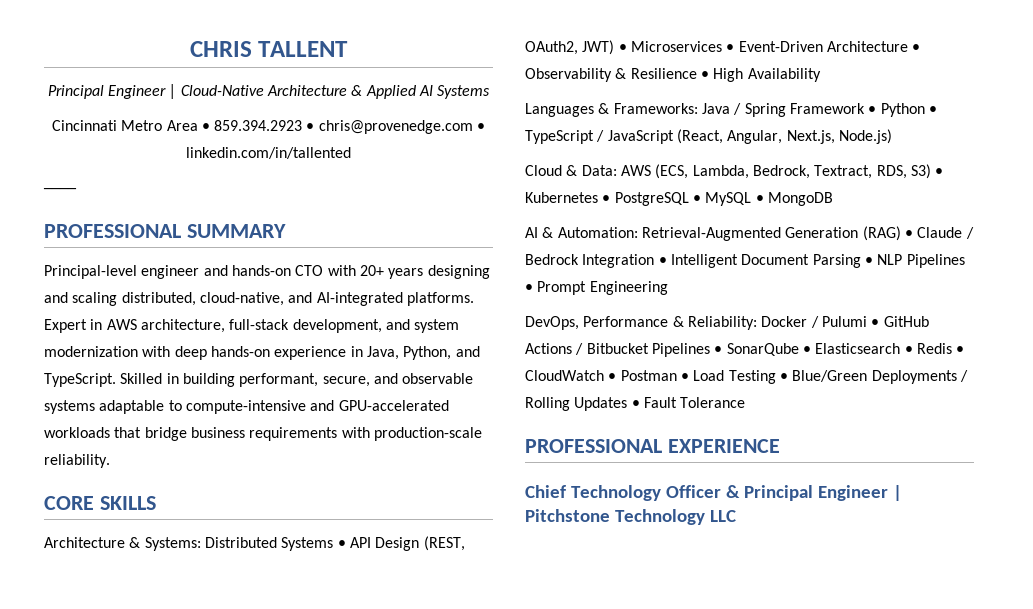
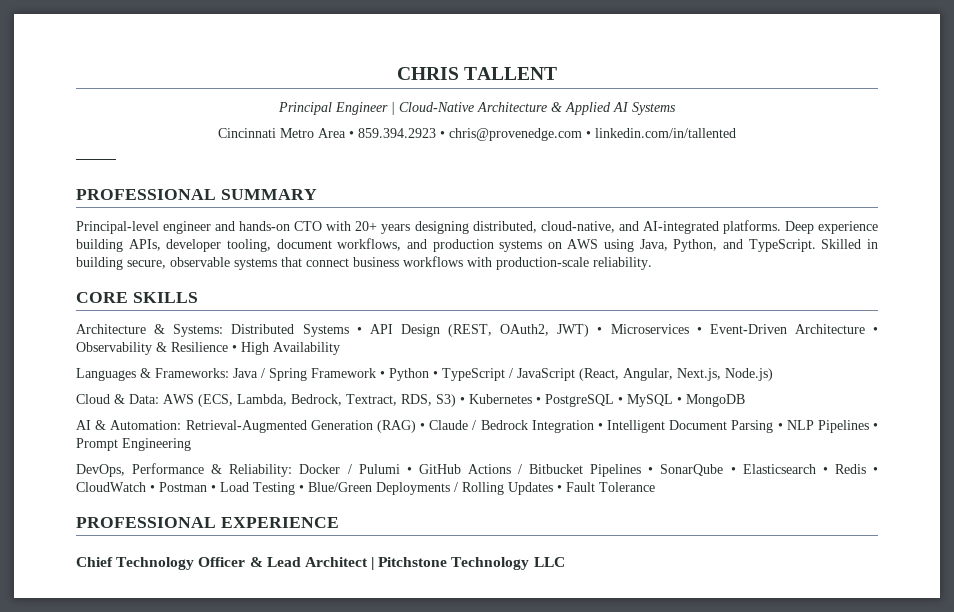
- Principal-level engineer and hands-on CTO with 20+ years designing and scaling distributed, cloud-native, and AI-integrated platforms.
+ Principal-level engineer and hands-on CTO with 20+ years designing distributed, cloud-native, and AI-integrated platforms.
- Expert in AWS architecture, full-stack development, and system modernization with deep hands-on experience in Java, Python, and TypeScript.
+ Deep experience building APIs, developer tooling, document workflows, and production systems on AWS using Java, Python, and TypeScript.
- Skilled in building performant, secure, and observable systems adaptable to compute-intensive and GPU-accelerated workloads that bridge business requirements with production-scale reliability.
+ Skilled in building secure, observable systems that connect business workflows with production-scale reliability.
- Chief Technology Officer & Principal Engineer | Pitchstone Technology LLC
+ Chief Technology Officer & Lead Architect | Pitchstone Technology LLC

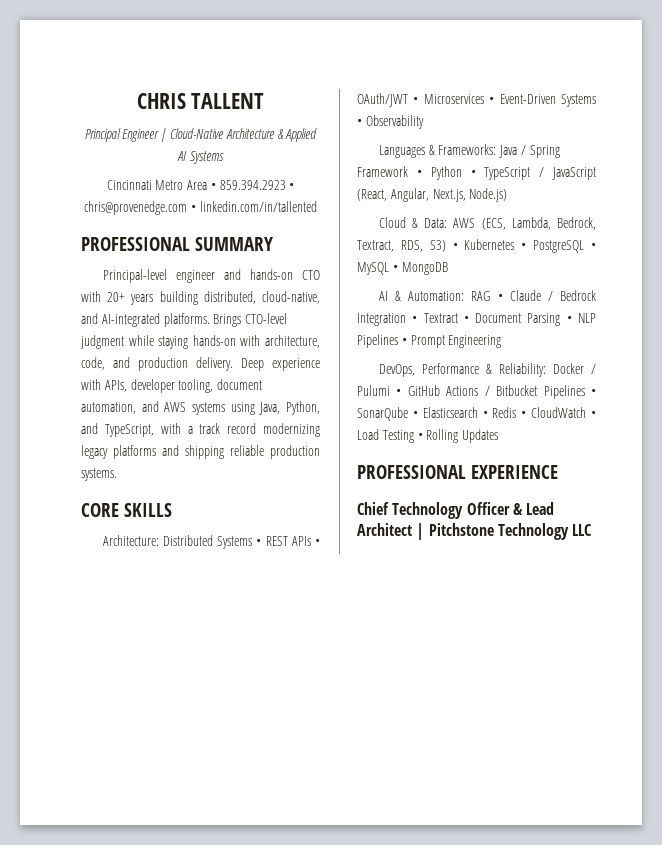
- ────
- Principal-level engineer and hands-on CTO with 20+ years designing distributed, cloud-native, and AI-integrated platforms.
+ Principal-level engineer and hands-on CTO with 20+ years building distributed, cloud-native, and AI-integrated platforms.
+ Brings CTO-level judgment while staying hands-on with architecture, code, and production delivery.
- Deep experience building APIs, developer tooling, document workflows, and production systems on AWS using Java, Python, and TypeScript. Skilled in building secure, observable systems that connect business workflows with production-scale reliability.
+ Deep experience with APIs, developer tooling, document automation, and AWS systems using Java, Python, and TypeScript, with a track record modernizing legacy platforms and shipping reliable production systems.
  CORE SKILLS
- Architecture & Systems: Distributed Systems • API Design (REST, OAuth2, JWT) • Microservices • Event-Driven Architecture • Observability & Resilience • High Availability
+ Architecture: Distributed Systems • REST APIs • OAuth/JWT • Microservices • Event-Driven Systems • Observability
- AI & Automation: Retrieval-Augmented Generation (RAG) • Claude / Bedrock Integration • Intelligent Document Parsing • NLP Pipelines • Prompt Engineering
+ AI & Automation: RAG • Claude / Bedrock Integration • Textract • Document Parsing • NLP Pipelines • Prompt Engineering
- DevOps, Performance & Reliability: Docker / Pulumi • GitHub Actions / Bitbucket Pipelines • SonarQube • Elasticsearch • Redis • CloudWatch • Postman • Load Testing • Blue/Green Deployments / Rolling Updates • Fault Tolerance
+ DevOps, Performance & Reliability: Docker / Pulumi • GitHub Actions / Bitbucket Pipelines • SonarQube • Elasticsearch • Redis • CloudWatch • Load Testing • Rolling Updates

